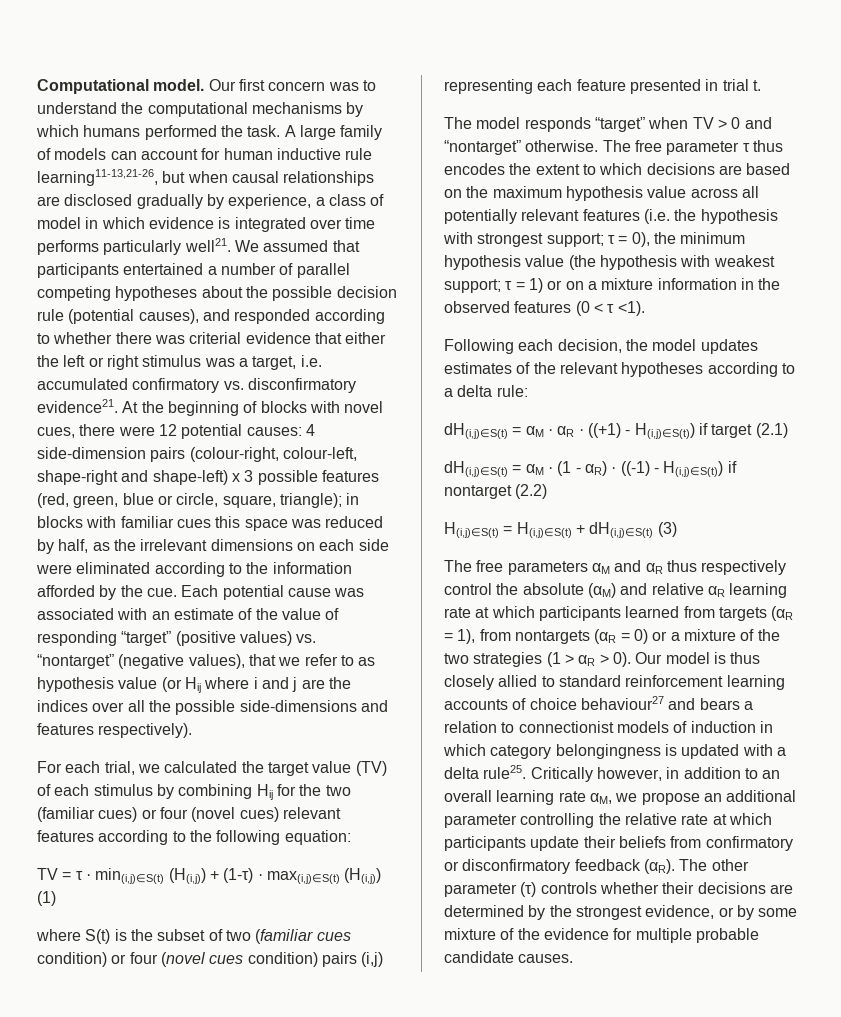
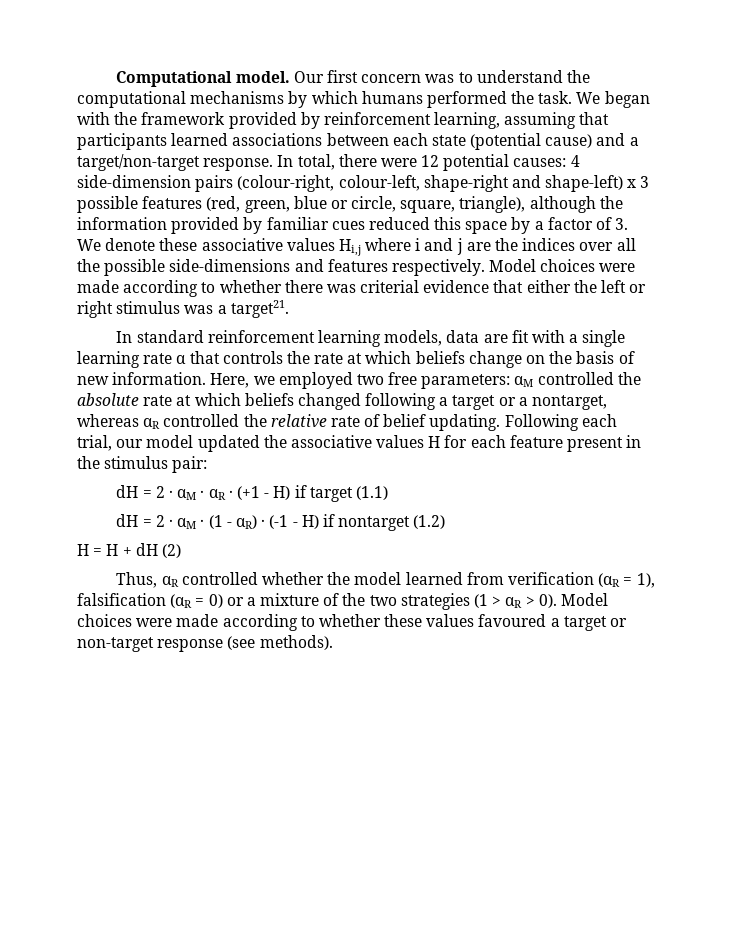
- A large family of models can account for human inductive rule learning11-13,21-26, but when causal relationships are disclosed gradually by experience, a class of model in which evidence is integrated over time performs particularly well21. We assumed that participants entertained a number of parallel competing hypotheses about the possible decision rule (potential causes), and responded according to whether there was criterial evidence that either the left or right stimulus was a target, i.e. accumulated confirmatory vs. disconfirmatory evidence21. At the beginning of blocks with novel cues, there were 12 potential causes:
+ We began with the framework provided by reinforcement learning, assuming that participants learned associations between each state (potential cause) and a target/non-target response. In total, there were 12 potential causes:
- 4 side-dimension pairs (colour-right, colour-left, shape-right and shape-left) x 3 possible features (red, green, blue or circle, square, triangle); in blocks with familiar cues this space was reduced by half, as the irrelevant dimensions on each side were eliminated according to the information afforded by the cue. Each potential cause was associated with an estimate of the value of responding “target” (positive values) vs. “nontarget” (negative values), that we refer to as hypothesis value (or Hij where i and j are the indices over all the possible side-dimensions and features respectively).
- For each trial, we calculated the target value (TV) of each stimulus by combining Hij for the two (familiar cues) or four (novel cues) relevant features according to the following equation:
- TV = τ · min(i,j)∈S(t) (H(i,j)) + (1-τ) · max(i,j)∈S(t) (H(i,j)) (1)
- where S(t) is the subset of two (familiar cues condition) or four (novel cues condition) pairs (i,j) representing each feature presented in trial t.
- The model responds “target” when TV > 0 and “nontarget” otherwise. The free parameter τ thus encodes the extent to which decisions are based on the maximum hypothesis value across all potentially relevant features (i.e. the hypothesis with strongest support; τ = 0), the minimum hypothesis value (the hypothesis with weakest support; τ = 1) or on a mixture information in the observed features (0 < τ <1).
- Following each decision, the model updates estimates of the relevant hypotheses according to a delta rule:
- dH(i,j)∈S(t) = αM · αR · ((+1) - H(i,j)∈S(t)) if target (2.1)
- dH(i,j)∈S(t) = αM · (1 - αR) · ((-1) - H(i,j)∈S(t)) if nontarget (2.2)
- H(i,j)∈S(t) = H(i,j)∈S(t) + dH(i,j)∈S(t) (3)
- The free parameters αM and αR thus respectively control the absolute (αM) and relative αR learning rate at which participants learned from targets (αR = 1), from nontargets (αR = 0) or a mixture of the two strategies (1 > αR > 0).
+ 4 side-dimension pairs (colour-right, colour-left, shape-right and shape-left) x 3 possible features (red, green, blue or circle, square, triangle), although the information provided by familiar cues reduced this space by a factor of 3. We denote these associative values Hi,j where i and j are the indices over all the possible side-dimensions and features respectively. Model choices were made according to whether there was criterial evidence that either the left or right stimulus was a target21.
+ In standard reinforcement learning models, data are fit with a single learning rate α that controls the rate at which beliefs change on the basis of new information. Here, we employed two free parameters: αM controlled the absolute rate at which beliefs changed following a target or a nontarget, whereas αR controlled the relative rate of belief updating. Following each trial, our model updated the associative values H for each feature present in the stimulus pair:
+ dH = 2 · αM · αR · (+1 - H) if target (1.1)
+ dH = 2 · αM · (1 - αR) · (-1 - H) if nontarget (1.2)
+ H = H + dH (2)
+ Thus, αR controlled whether the model learned from verification (αR = 1), falsification (αR = 0) or a mixture of the two strategies (1 > αR > 0).
- Our model is thus closely allied to standard reinforcement learning accounts of choice behaviour27 and bears a relation to connectionist models of induction in which category belongingness is updated with a delta rule25. Critically however, in addition to an overall learning rate αM, we propose an additional parameter controlling the relative rate at which participants update their beliefs from confirmatory or disconfirmatory feedback (αR). The other parameter (τ) controls whether their decisions are determined by the strongest evidence, or by some mixture of the evidence for multiple probable candidate causes.
+ Model choices were made according to whether these values favoured a target or non-target response (see methods).

